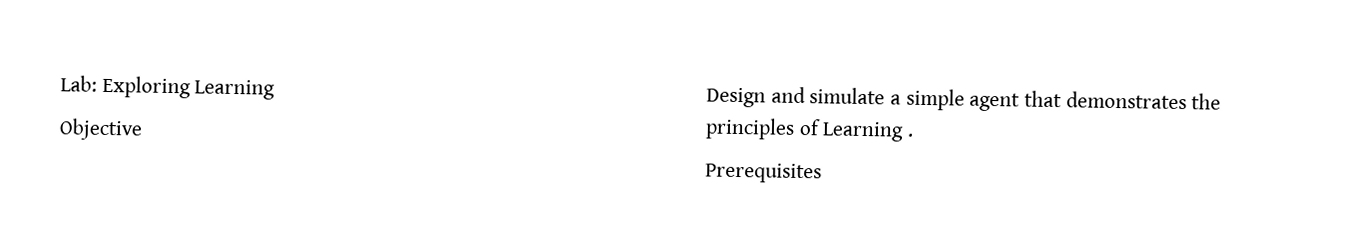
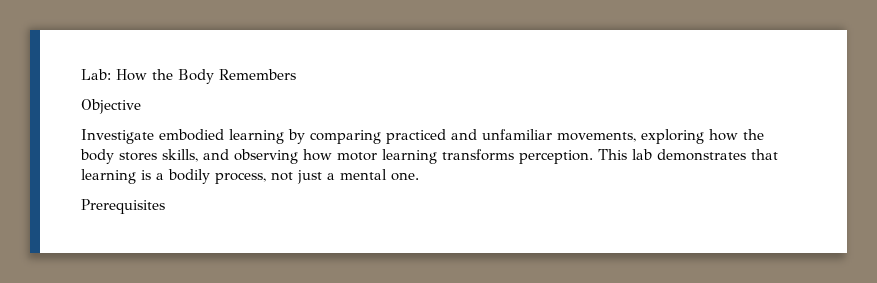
- Lab: Exploring Learning
+ Lab: How the Body Remembers
  Objective
- Design and simulate a simple agent that demonstrates the principles of Learning .
+ Investigate embodied learning by comparing practiced and unfamiliar movements, exploring how the body stores skills, and observing how motor learning transforms perception. This lab demonstrates that learning is a bodily process, not just a mental one.

